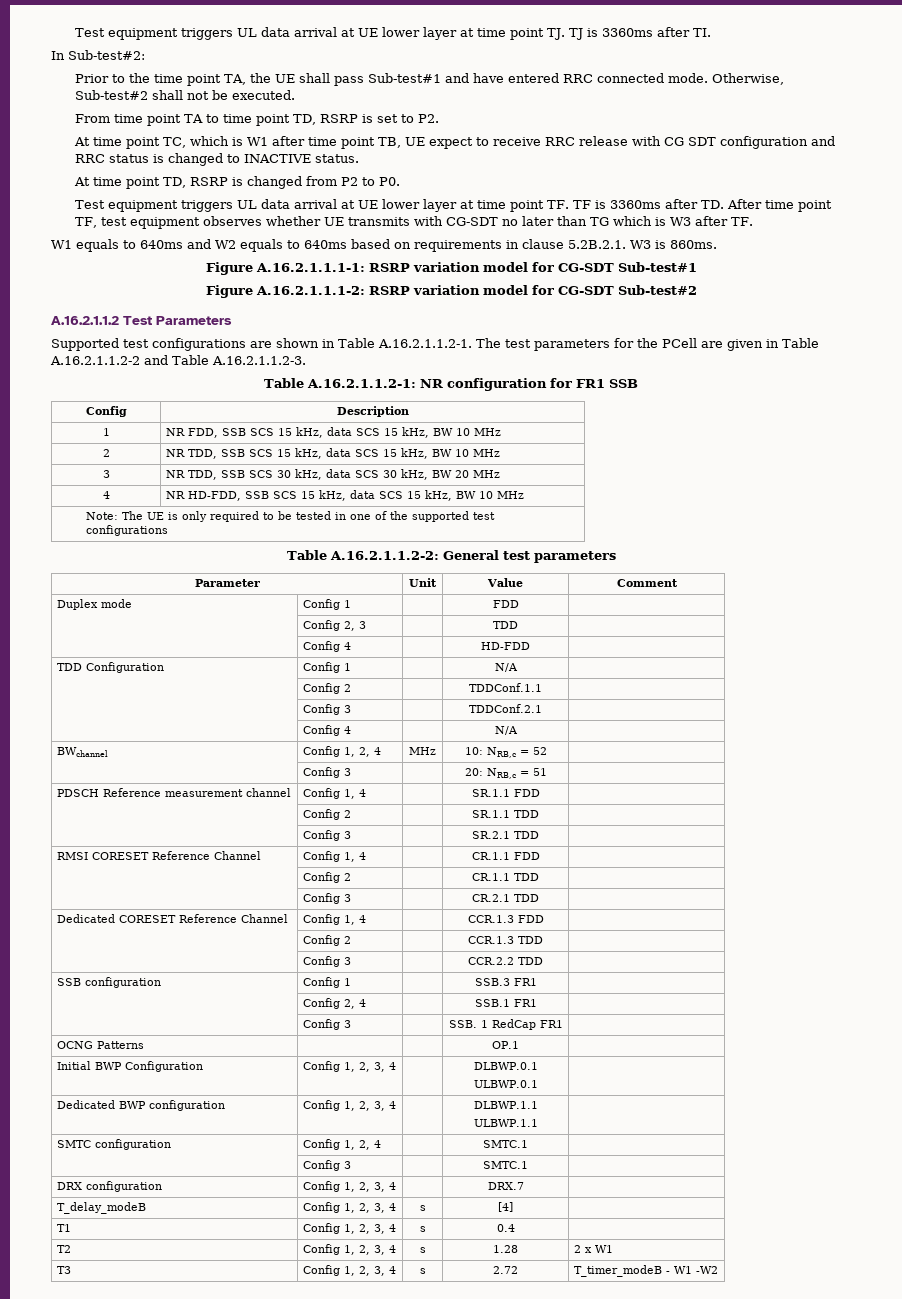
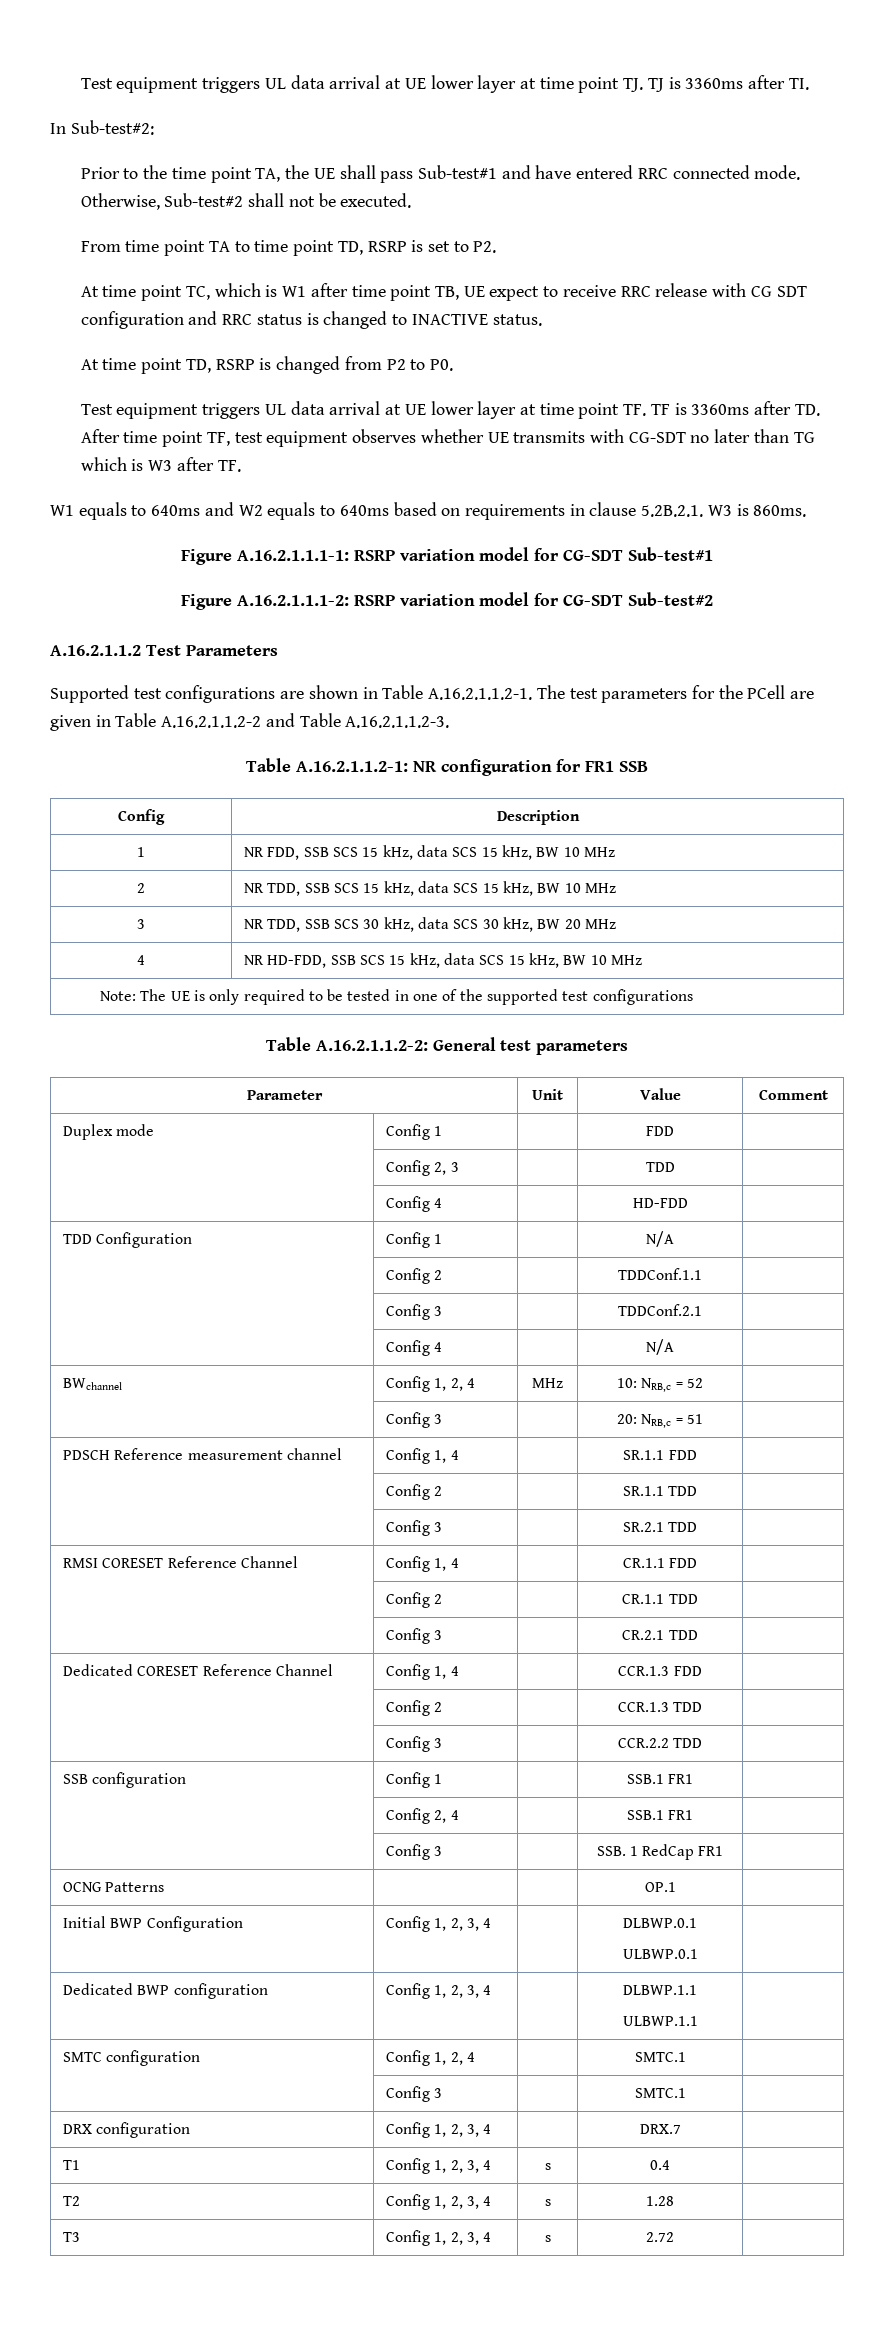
- SSB configuration | Config 1 | | SSB.3 FR1 |
+ SSB configuration | Config 1 | | SSB.1 FR1 |
- T_delay_modeB | Config 1, 2, 3, 4 | s | [4] |
- T2 | Config 1, 2, 3, 4 | s | 1.28 | 2 x W1
+ T2 | Config 1, 2, 3, 4 | s | 1.28 |
- T3 | Config 1, 2, 3, 4 | s | 2.72 | T_timer_modeB - W1 -W2
+ T3 | Config 1, 2, 3, 4 | s | 2.72 |

